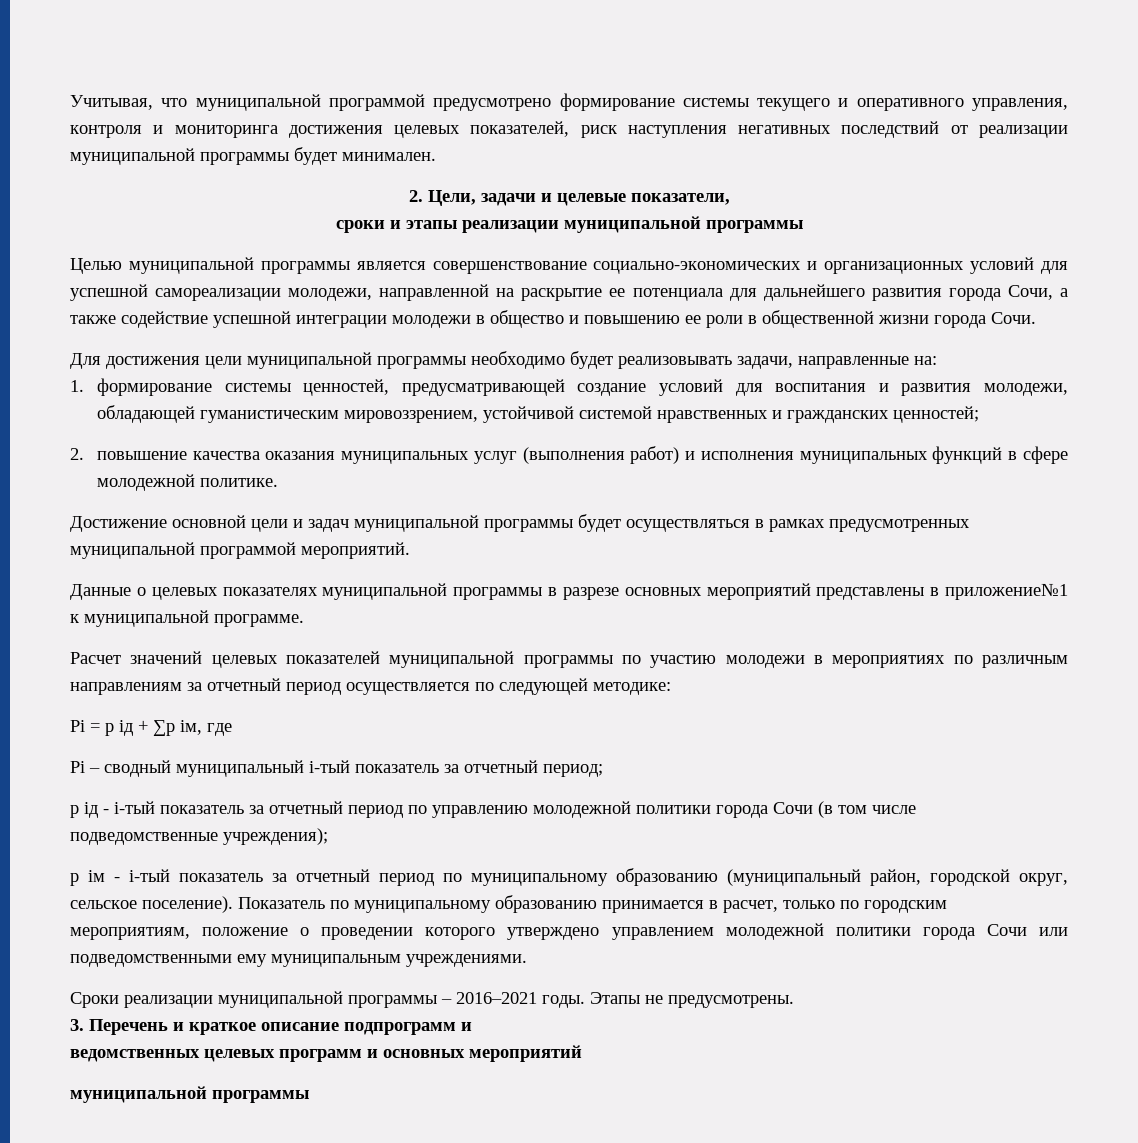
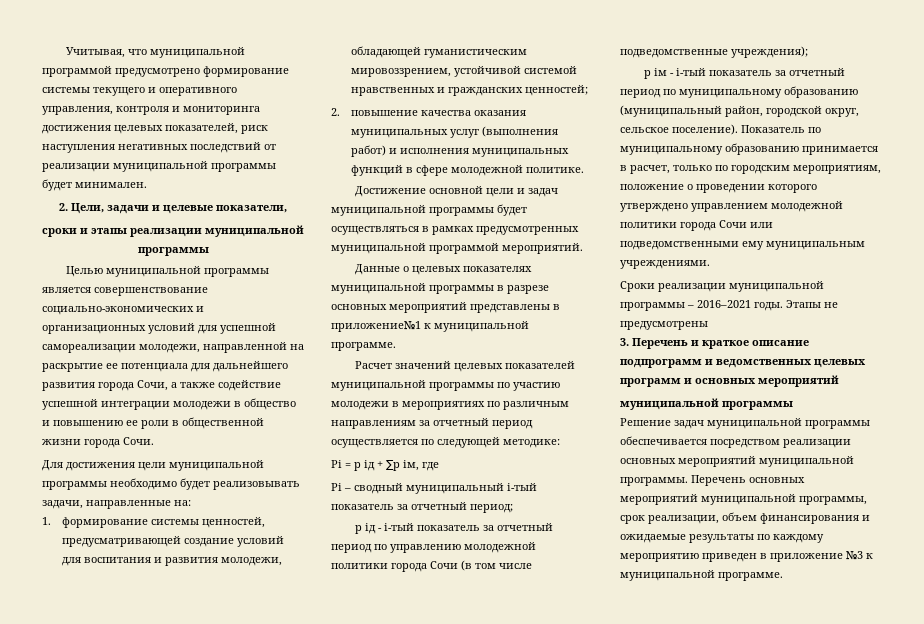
- Этапы не предусмотрены.
+ Этапы не предусмотрены
- 3. Перечень и краткое описание подпрограмм и
- ведомственных целевых программ и основных мероприятий
+ 3. Перечень и краткое описание подпрограмм и ведомственных целевых программ и основных мероприятий
+ Решение задач муниципальной программы обеспечивается посредством реализации основных мероприятий муниципальной программы. Перечень основных мероприятий муниципальной программы, срок реализации, объем финансирования и ожидаемые результаты по каждому мероприятию приведен в приложение №3 к муниципальной программе.

